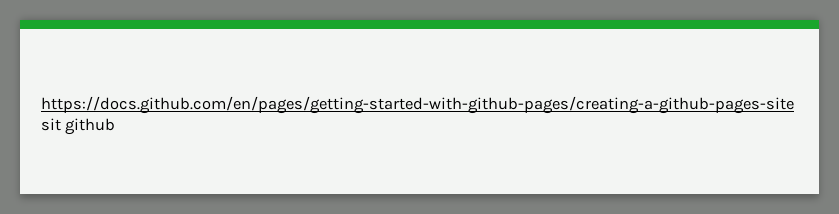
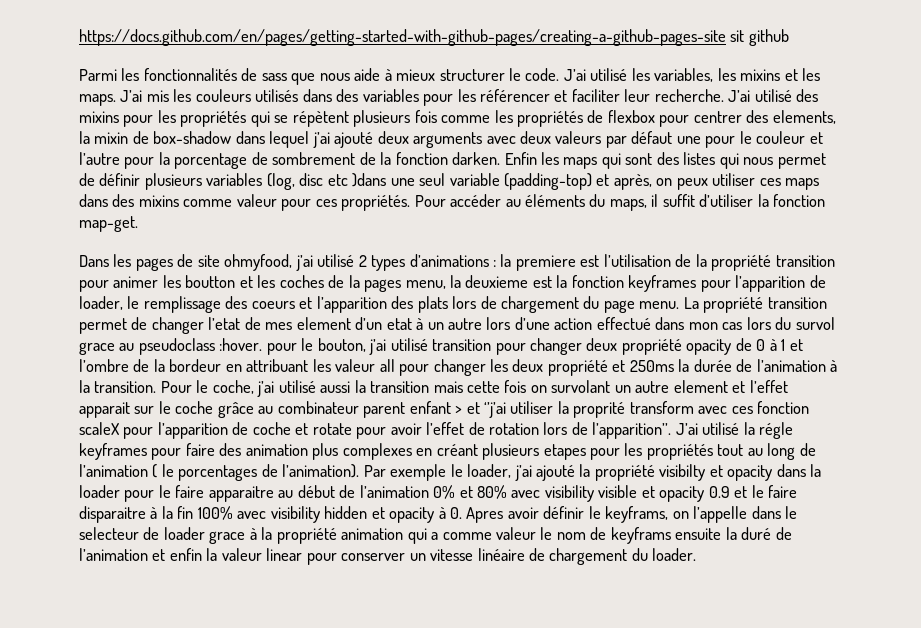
+ Parmi les fonctionnalités de sass que nous aide à mieux structurer le code. J’ai utilisé les variables, les mixins et les maps. J’ai mis les couleurs utilisés dans des variables pour les référencer et faciliter leur recherche. J’ai utilisé des mixins pour les propriétés qui se répètent plusieurs fois comme les propriétés de flexbox pour centrer des elements, la mixin de box-shadow dans lequel j’ai ajouté deux arguments avec deux valeurs par défaut une pour le couleur et l’autre pour la porcentage de sombrement de la fonction darken. Enfin les maps qui sont des listes qui nous permet de définir plusieurs variables (log, disc etc )dans une seul variable (padding-top) et après, on peux utiliser ces maps dans des mixins comme valeur pour ces propriétés. Pour accéder au éléments du maps, il suffit d’utiliser la fonction map-get.
+ Dans les pages de site ohmyfood, j’ai utilisé 2 types d’animations : la premiere est l’utilisation de la propriété transition pour animer les boutton et les coches de la pages menu, la deuxieme est la fonction keyframes pour l’apparition de loader, le remplissage des coeurs et l’apparition des plats lors de chargement du page menu. La propriété transition permet de changer l’etat de mes element d’un etat à un autre lors d’une action effectué dans mon cas lors du survol grace au pseudoclass :hover. pour le bouton, j’ai utilisé transition pour changer deux propriété opacity de 0 à 1 et l’ombre de la bordeur en attribuant les valeur all pour changer les deux propriété et 250ms la durée de l’animation à la transition. Pour le coche, j’ai utilisé aussi la transition mais cette fois on survolant un autre element et l’effet apparait sur le coche grâce au combinateur parent enfant > et ‘’j’ai utiliser la proprité transform avec ces fonction scaleX pour l’apparition de coche et rotate pour avoir l’effet de rotation lors de l’apparition’’. J’ai utilisé la régle keyframes pour faire des animation plus complexes en créant plusieurs etapes pour les propriétés tout au long de l’animation ( le porcentages de l’animation). Par exemple le loader, j’ai ajouté la propriété visibilty et opacity dans la loader pour le faire apparaitre au début de l’animation 0% et 80% avec visibility visible et opacity 0.9 et le faire disparaitre à la fin 100% avec visibility hidden et opacity à 0. Apres avoir définir le keyframs, on l’appelle dans le selecteur de loader grace à la propriété animation qui a comme valeur le nom de keyframs ensuite la duré de l’animation et enfin la valeur linear pour conserver un vitesse linéaire de chargement du loader.

